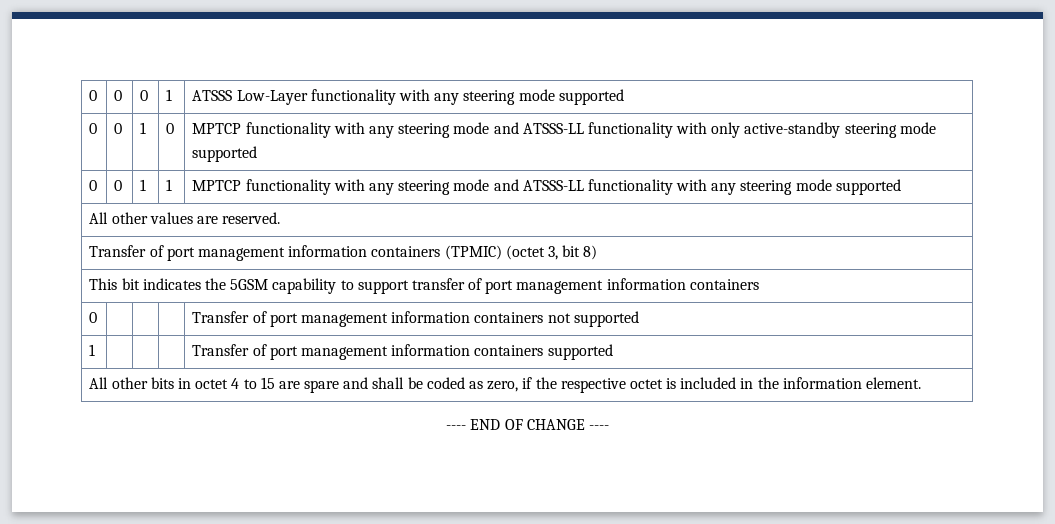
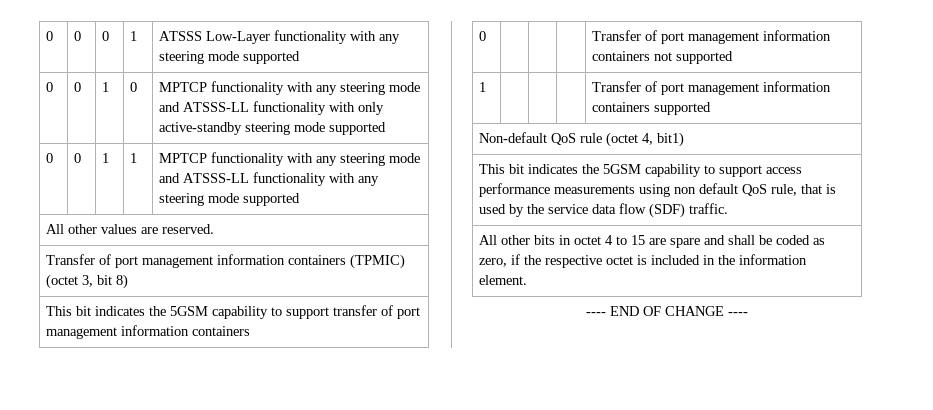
+ Non-default QoS rule (octet 4, bit1)
+ This bit indicates the 5GSM capability to support access performance measurements using non default QoS rule, that is used by the service data flow (SDF) traffic.

